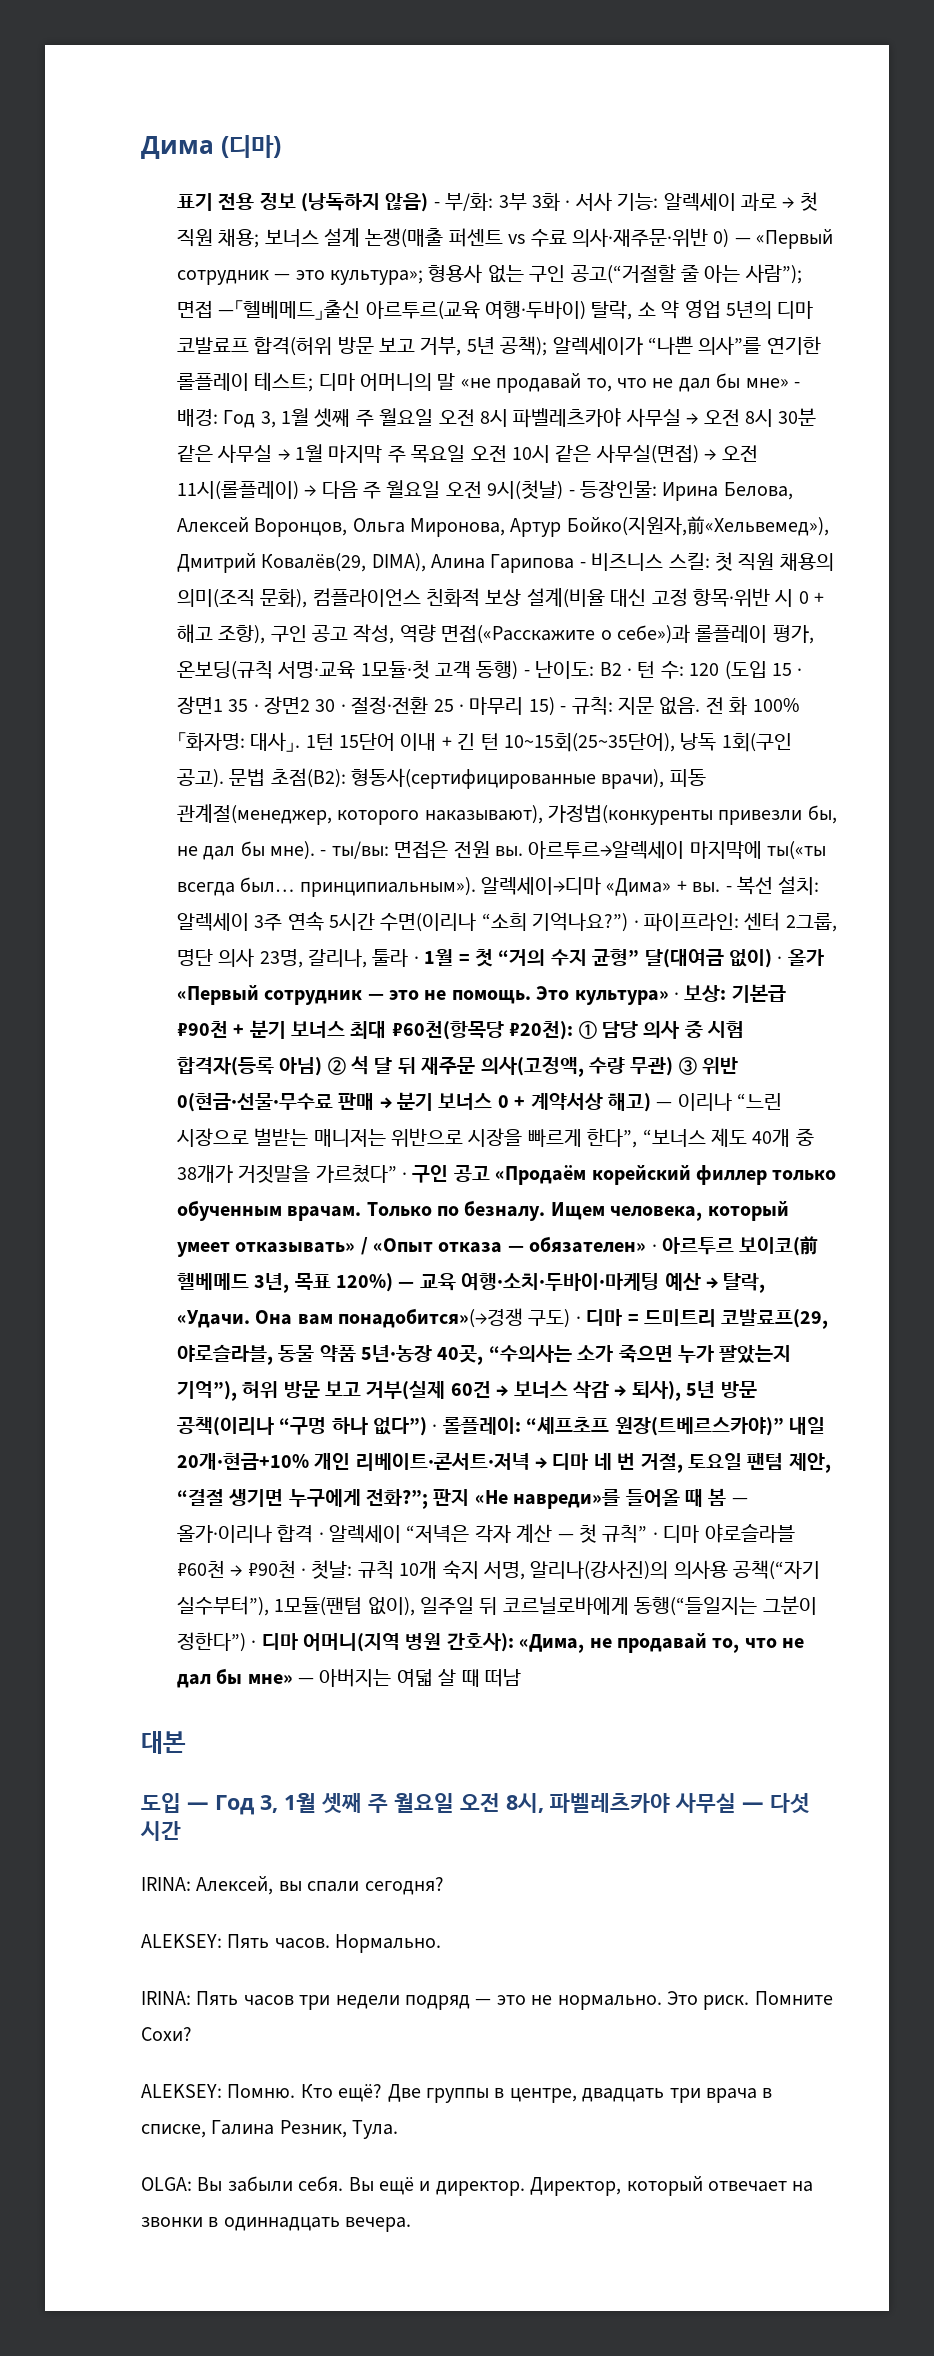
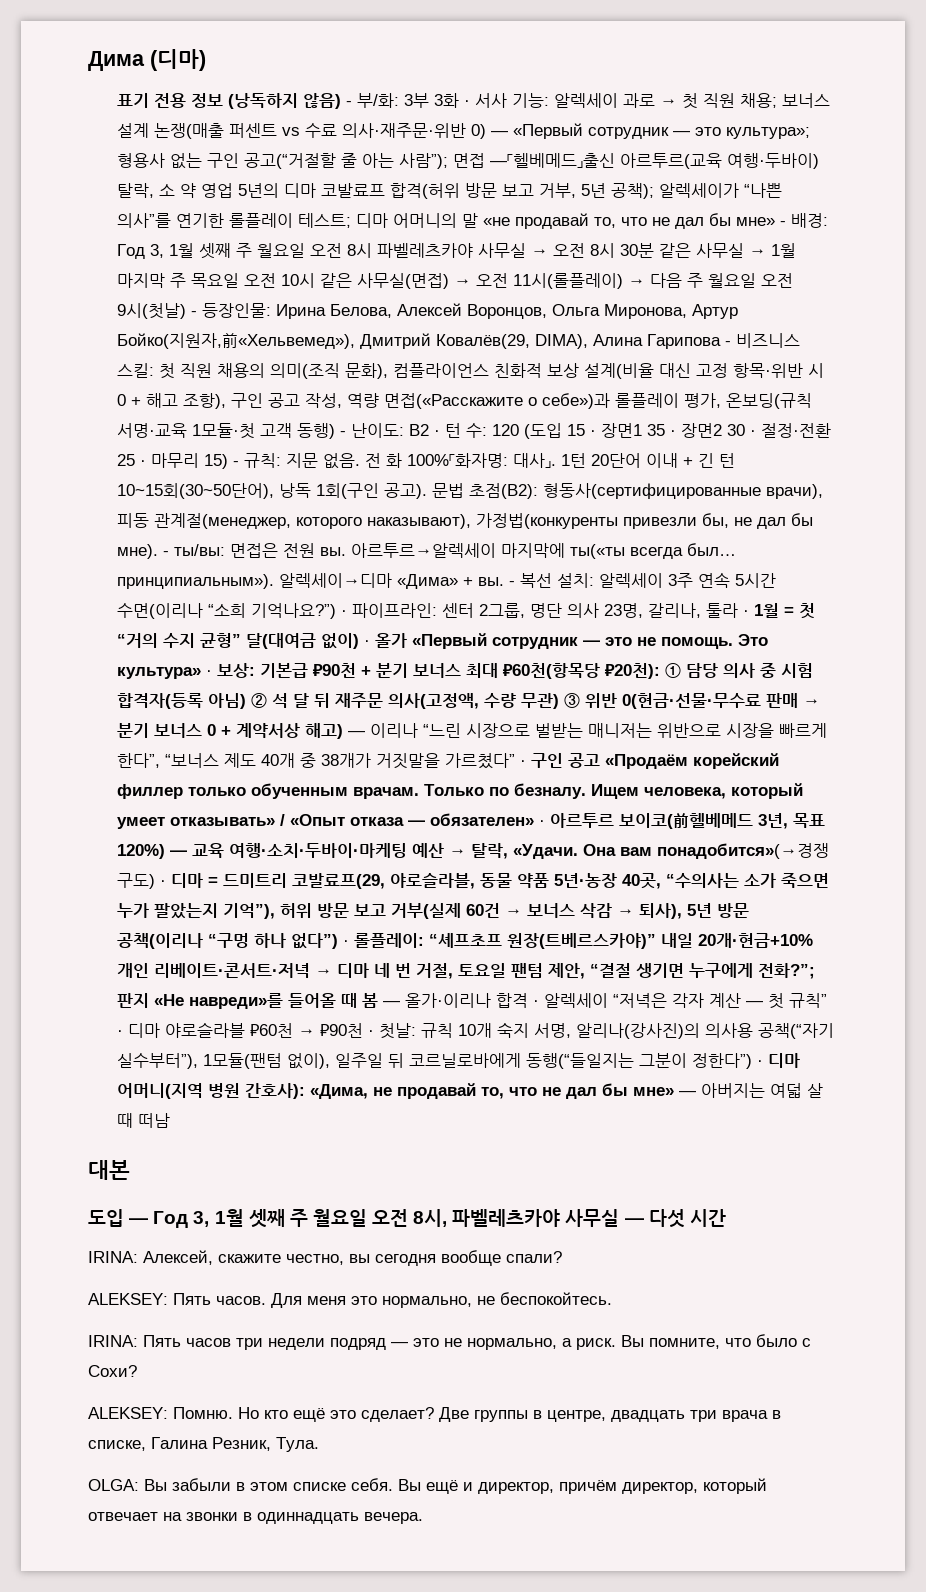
- 1턴 15단어 이내 + 긴 턴 10~15회(25~35단어), 낭독 1회(구인 공고).
+ 1턴 20단어 이내 + 긴 턴 10~15회(30~50단어), 낭독 1회(구인 공고).
- IRINA: Алексей, вы спали сегодня?
- ALEKSEY: Пять часов. Нормально.
+ IRINA: Алексей, скажите честно, вы сегодня вообще спали?
+ ALEKSEY: Пять часов. Для меня это нормально, не беспокойтесь.
- IRINA: Пять часов три недели подряд — это не нормально. Это риск. Помните Сохи?
- ALEKSEY: Помню. Кто ещё?
+ IRINA: Пять часов три недели подряд — это не нормально, а риск. Вы помните, что было с Сохи?
+ ALEKSEY: Помню. Но кто ещё это сделает?
- OLGA: Вы забыли себя.
+ OLGA: Вы забыли в этом списке себя.
- Вы ещё и директор. Директор, который отвечает на звонки в одиннадцать вечера.
+ Вы ещё и директор, причём директор, который отвечает на звонки в одиннадцать вечера.

